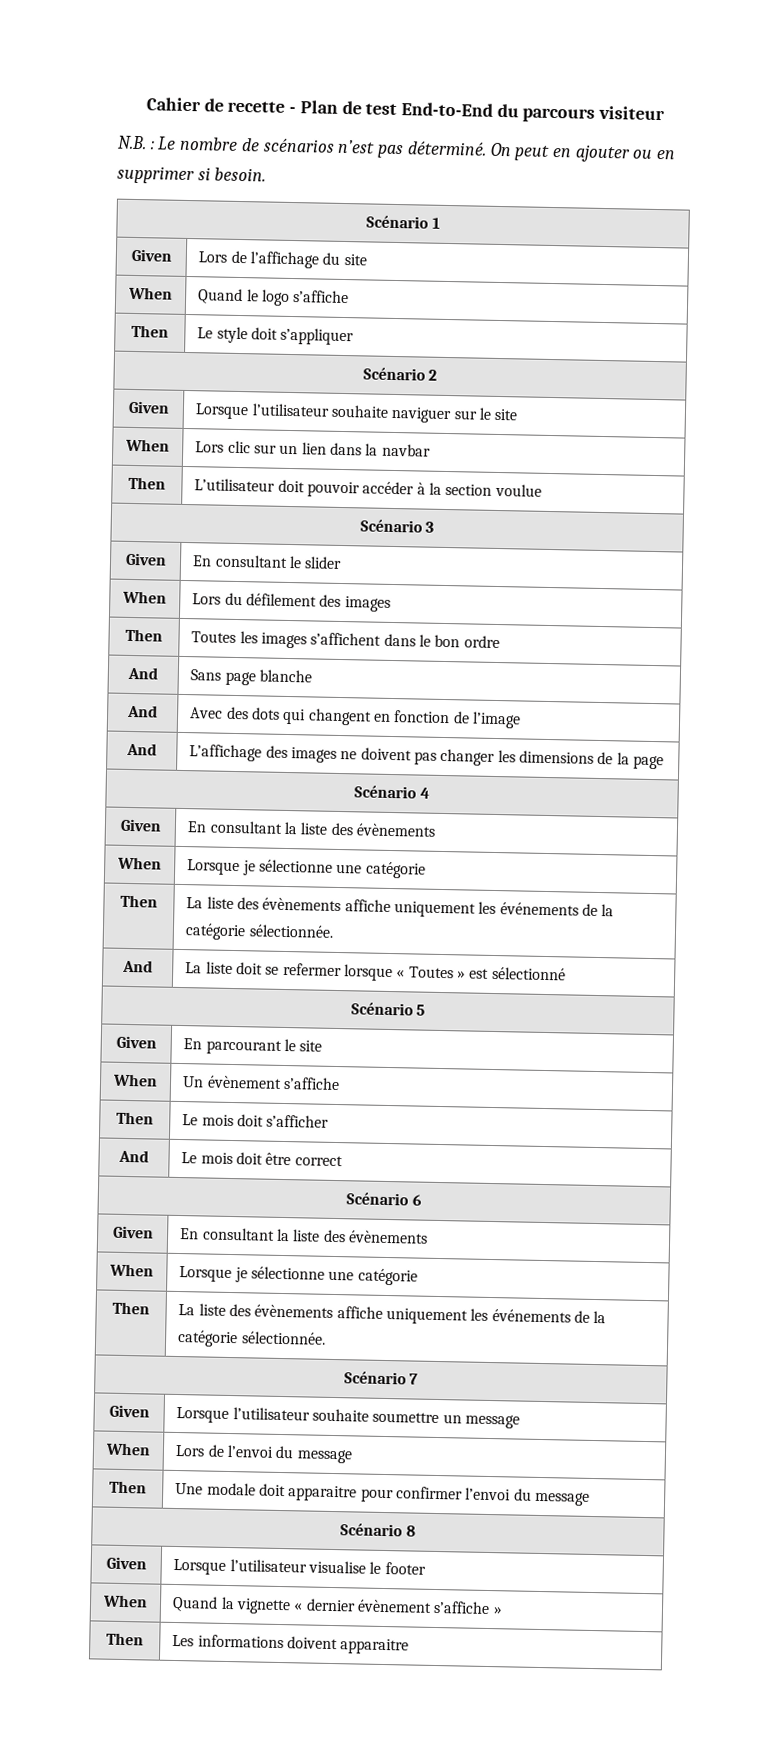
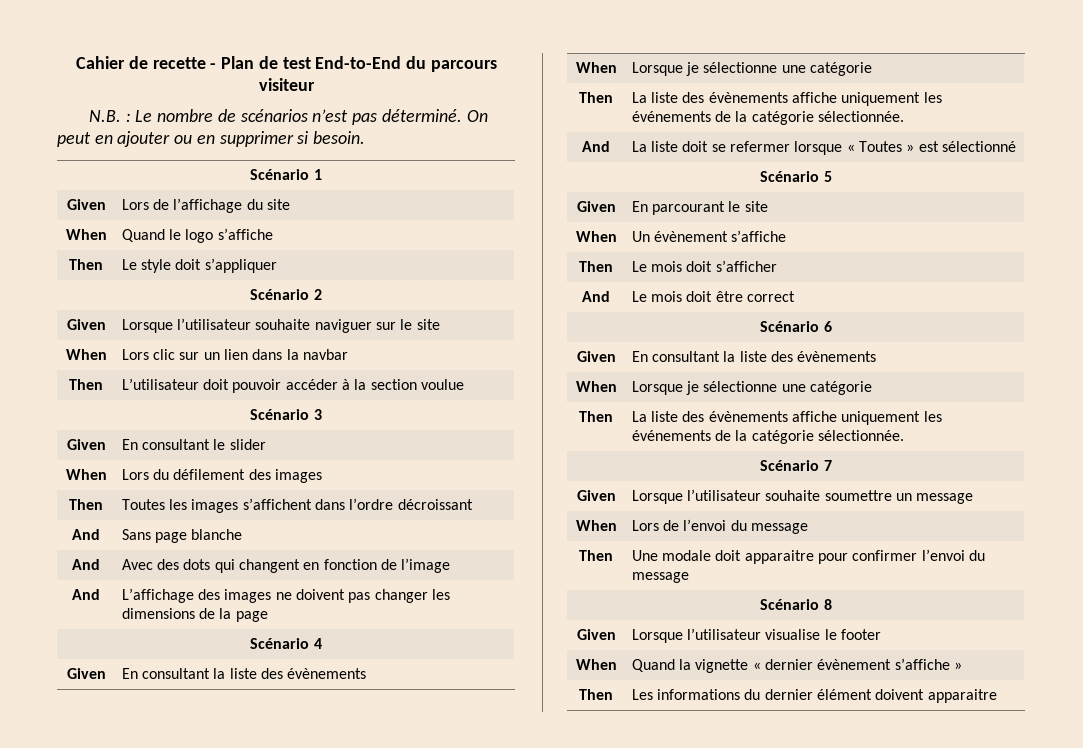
- Then | Toutes les images s’affichent dans le bon ordre
+ Then | Toutes les images s’affichent dans l’ordre décroissant
- Then | Les informations doivent apparaitre
+ Then | Les informations du dernier élément doivent apparaitre

